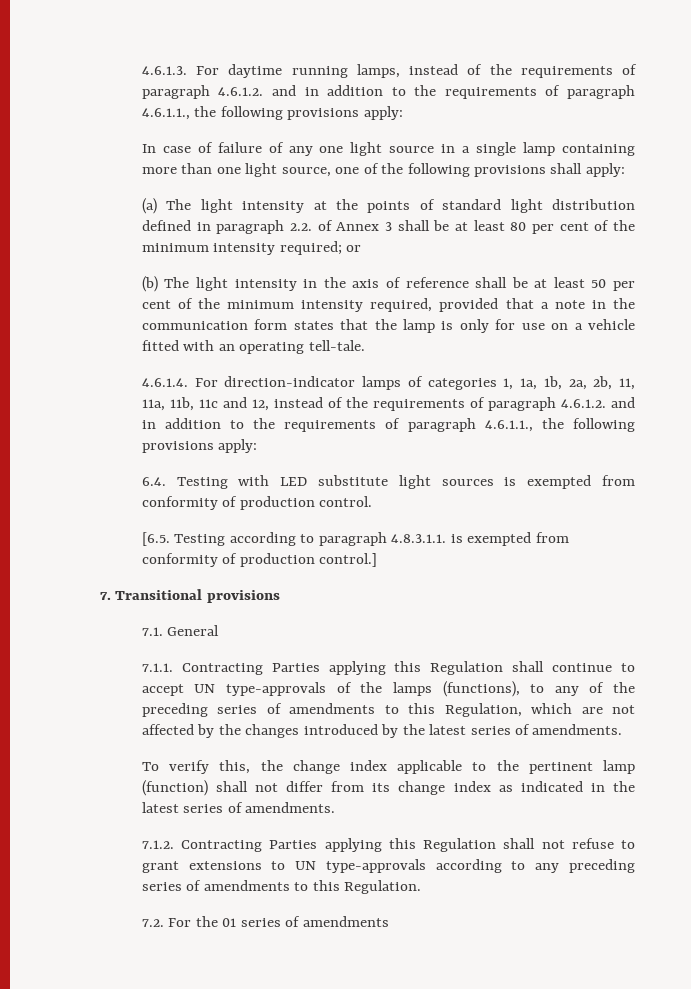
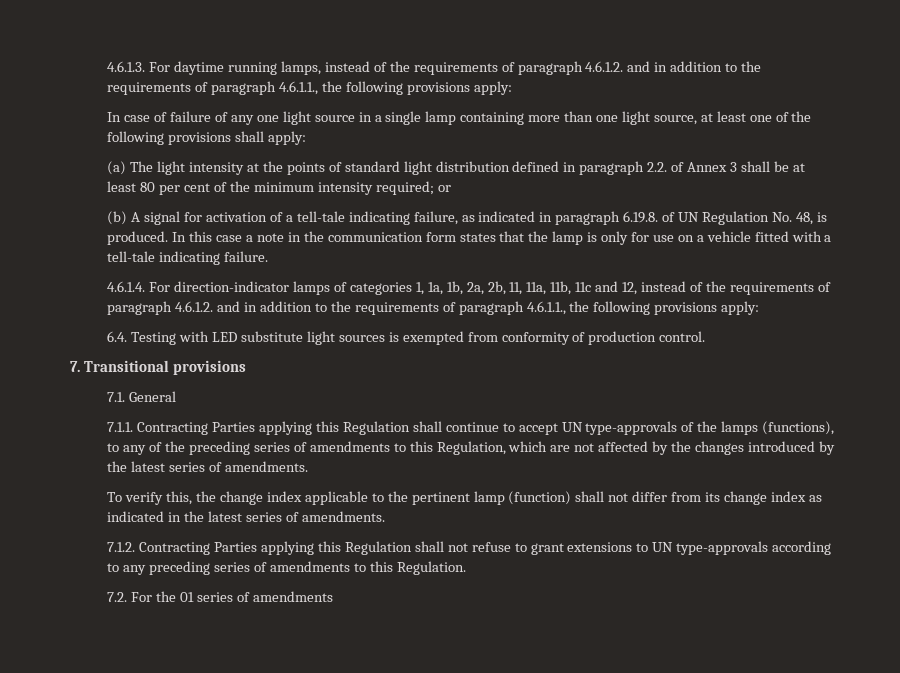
- In case of failure of any one light source in a single lamp containing more than one light source, one of the following provisions shall apply:
+ In case of failure of any one light source in a single lamp containing more than one light source, at least one of the following provisions shall apply:
- (b) The light intensity in the axis of reference shall be at least 50 per cent of the minimum intensity required, provided that a note in the communication form states that the lamp is only for use on a vehicle fitted with an operating tell-tale.
+ (b) A signal for activation of a tell-tale indicating failure, as indicated in paragraph 6.19.8. of UN Regulation No. 48, is produced. In this case a note in the communication form states that the lamp is only for use on a vehicle fitted with a tell-tale indicating failure.
- [6.5. Testing according to paragraph 4.8.3.1.1. is exempted from conformity of production control.]

